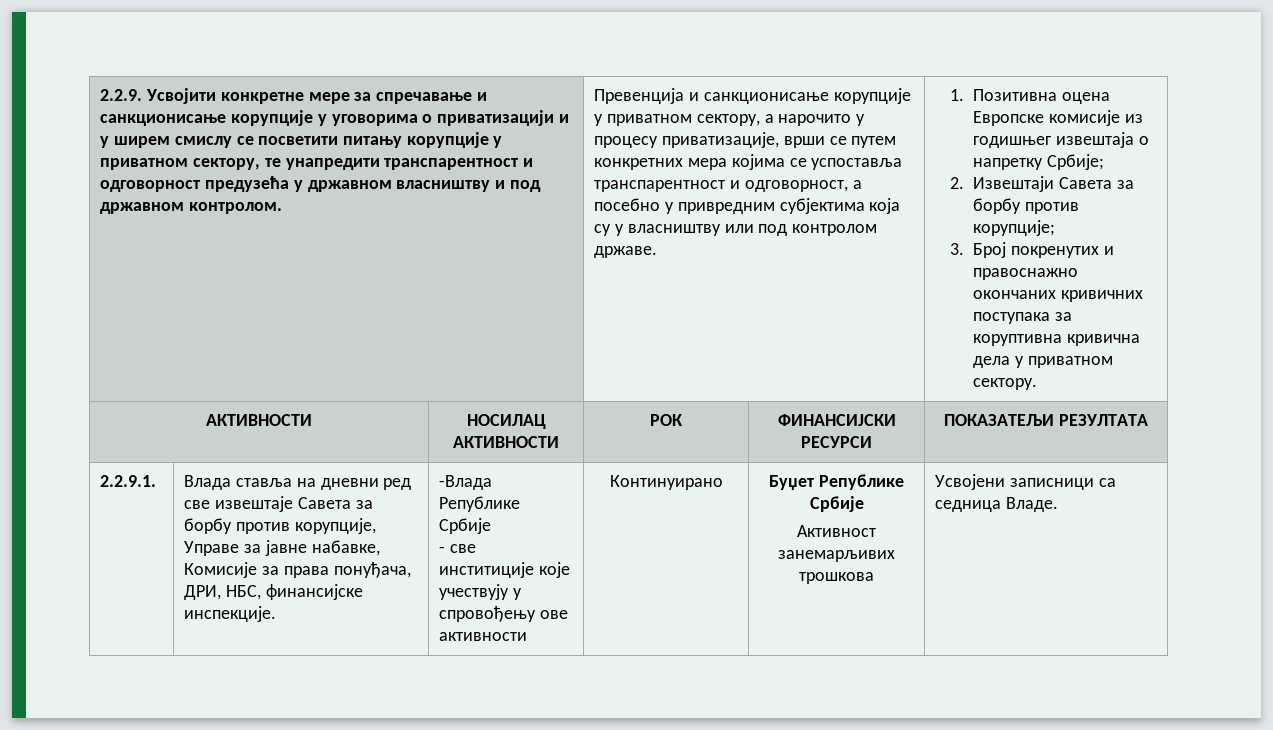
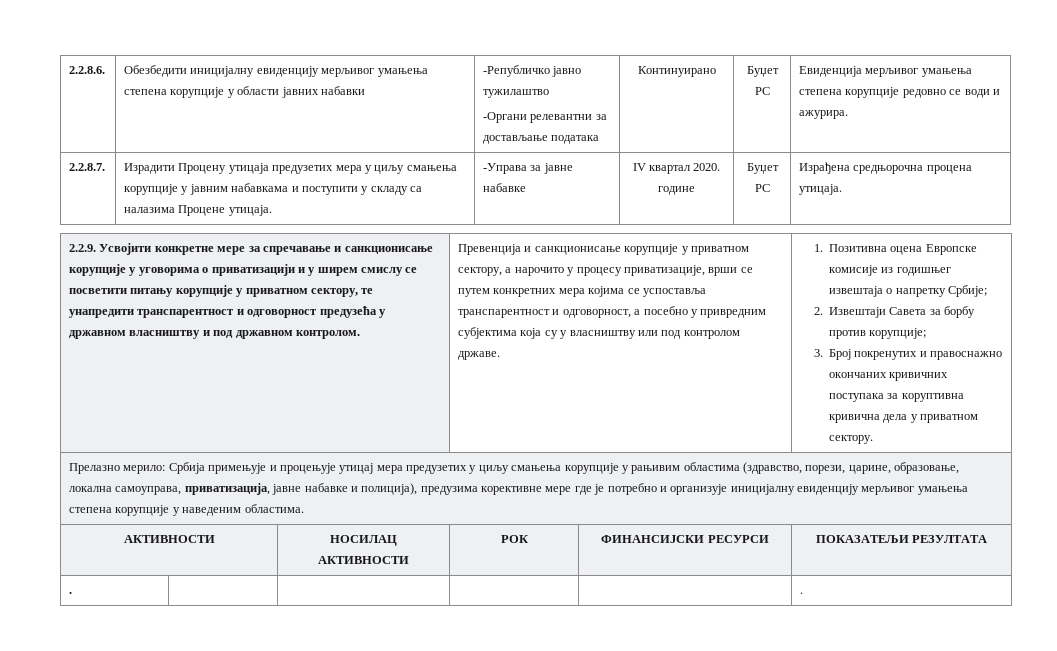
+ 2.2.8.6. | Обезбедити иницијалну евиденцију мерљивог умањења степена корупције у области јавних набавки | -Републичко јавно тужилаштво
+ -Органи релевантни за достављање података | Континуирано | Буџет РС | Евиденција мерљивог умањења степена корупције редовно се води и ажурира.
+ 2.2.8.7. | Израдити Процену утицаја предузетих мера у циљу смањења корупције у јавним набавкама и поступити у складу са налазима Процене утицаја. | -Управа за јавне набавке | IV квартал 2020. године | Буџет РС | Израђена средњорочна процена утицаја.
+ Прелазно мерило: Србија примењује и процењује утицај мера предузетих у циљу смањења корупције у рањивим областима (здравство, порези, царине, образовање, локална самоуправа, приватизација, јавне набавке и полиција), предузима корективне мере где је потребно и организује иницијалну евиденцију мерљивог умањења степена корупције у наведеним областима.
- 2.2.9.1. | Влaдa ставља на дневни ред свe извештаје Савета за борбу против корупције, Управе за јавне набавке, Комисије за права понуђача, ДРИ, НБС, финансијске инспекције. | -Влaдa Републике Србије
- - све инститиције које учествују у спровођењу ове активности | Кoнтинуирaно | Буџет Републике Србије
- Активност занемарљивих трошкова | Усвojeни зaписници сa сeдница Влaдe.
+ . | | | | | .

